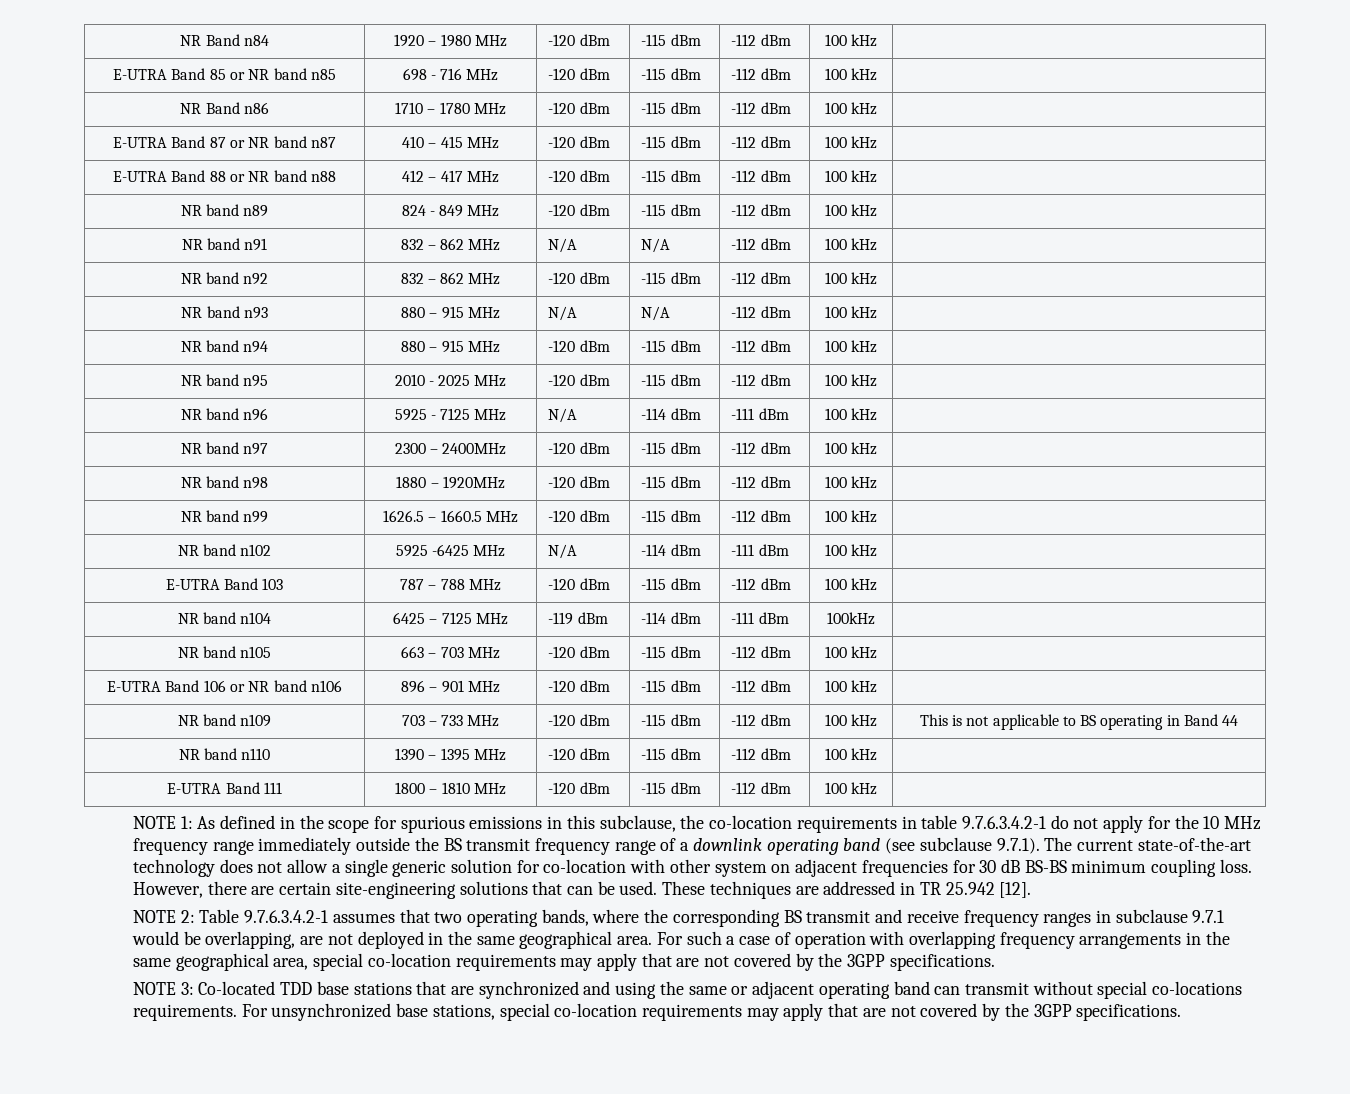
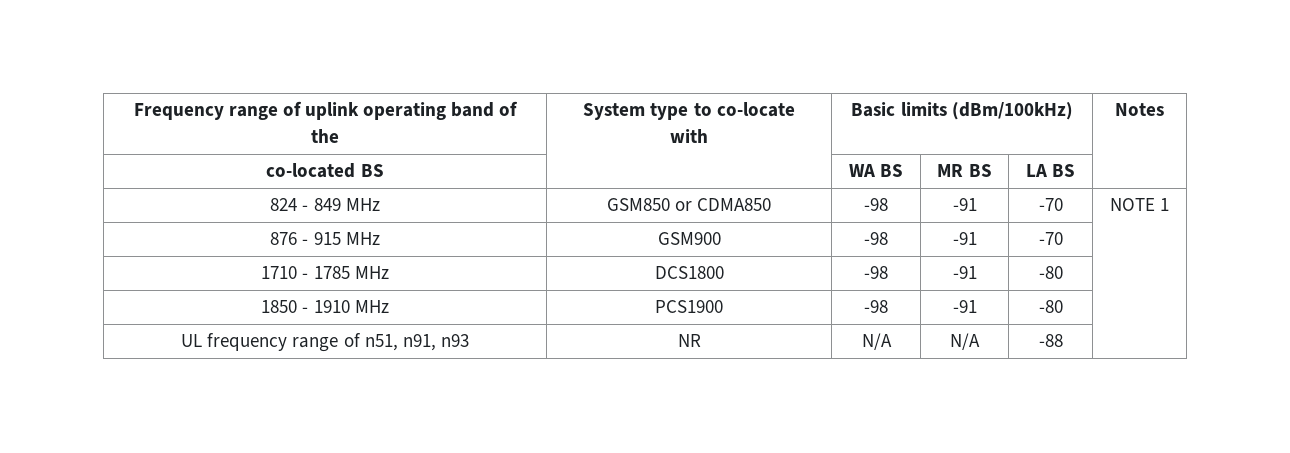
- NR Band n84 | 1920 – 1980 MHz | -120 dBm | -115 dBm | -112 dBm | 100 kHz |
- E-UTRA Band 85 or NR band n85 | 698 - 716 MHz | -120 dBm | -115 dBm | -112 dBm | 100 kHz |
- NR Band n86 | 1710 – 1780 MHz | -120 dBm | -115 dBm | -112 dBm | 100 kHz |
- E-UTRA Band 87 or NR band n87 | 410 – 415 MHz | -120 dBm | -115 dBm | -112 dBm | 100 kHz |
- E-UTRA Band 88 or NR band n88 | 412 – 417 MHz | -120 dBm | -115 dBm | -112 dBm | 100 kHz |
- NR band n89 | 824 - 849 MHz | -120 dBm | -115 dBm | -112 dBm | 100 kHz |
- NR band n91 | 832 – 862 MHz | N/A | N/A | -112 dBm | 100 kHz |
- NR band n92 | 832 – 862 MHz | -120 dBm | -115 dBm | -112 dBm | 100 kHz |
- NR band n93 | 880 – 915 MHz | N/A | N/A | -112 dBm | 100 kHz |
- NR band n94 | 880 – 915 MHz | -120 dBm | -115 dBm | -112 dBm | 100 kHz |
- NR band n95 | 2010 - 2025 MHz | -120 dBm | -115 dBm | -112 dBm | 100 kHz |
- NR band n96 | 5925 - 7125 MHz | N/A | -114 dBm | -111 dBm | 100 kHz |
- NR band n97 | 2300 – 2400MHz | -120 dBm | -115 dBm | -112 dBm | 100 kHz |
- NR band n98 | 1880 – 1920MHz | -120 dBm | -115 dBm | -112 dBm | 100 kHz |
- NR band n99 | 1626.5 – 1660.5 MHz | -120 dBm | -115 dBm | -112 dBm | 100 kHz |
- NR band n102 | 5925 -6425 MHz | N/A | -114 dBm | -111 dBm | 100 kHz |
- E-UTRA Band 103 | 787 – 788 MHz | -120 dBm | -115 dBm | -112 dBm | 100 kHz |
- NR band n104 | 6425 – 7125 MHz | -119 dBm | -114 dBm | -111 dBm | 100kHz |
- NR band n105 | 663 – 703 MHz | -120 dBm | -115 dBm | -112 dBm | 100 kHz |
- E-UTRA Band 106 or NR band n106 | 896 – 901 MHz | -120 dBm | -115 dBm | -112 dBm | 100 kHz |
- NR band n109 | 703 – 733 MHz | -120 dBm | -115 dBm | -112 dBm | 100 kHz | This is not applicable to BS operating in Band 44
- NR band n110 | 1390 – 1395 MHz | -120 dBm | -115 dBm | -112 dBm | 100 kHz |
- E-UTRA Band 111 | 1800 – 1810 MHz | -120 dBm | -115 dBm | -112 dBm | 100 kHz |
- NOTE 1: As defined in the scope for spurious emissions in this subclause, the co-location requirements in table 9.7.6.3.4.2-1 do not apply for the 10 MHz frequency range immediately outside the BS transmit frequency range of a downlink operating band (see subclause 9.7.1). The current state-of-the-art technology does not allow a single generic solution for co-location with other system on adjacent frequencies for 30 dB BS-BS minimum coupling loss. However, there are certain site-engineering solutions that can be used. These techniques are addressed in TR 25.942 [12].
- NOTE 2: Table 9.7.6.3.4.2-1 assumes that two operating bands, where the corresponding BS transmit and receive frequency ranges in subclause 9.7.1 would be overlapping, are not deployed in the same geographical area. For such a case of operation with overlapping frequency arrangements in the same geographical area, special co-location requirements may apply that are not covered by the 3GPP specifications.
- NOTE 3: Co-located TDD base stations that are synchronized and using the same or adjacent operating band can transmit without special co-locations requirements. For unsynchronized base stations, special co-location requirements may apply that are not covered by the 3GPP specifications.
+ Frequency range of uplink operating band of the | System type to co-locate with | Basic limits (dBm/100kHz) | Notes
+ co-located BS | | WA BS | MR BS | LA BS |
+ 824 - 849 MHz | GSM850 or CDMA850 | -98 | -91 | -70 | NOTE 1
+ 876 - 915 MHz | GSM900 | -98 | -91 | -70 |
+ 1710 - 1785 MHz | DCS1800 | -98 | -91 | -80 |
+ 1850 - 1910 MHz | PCS1900 | -98 | -91 | -80 |
+ UL frequency range of n51, n91, n93 | NR | N/A | N/A | -88 |

